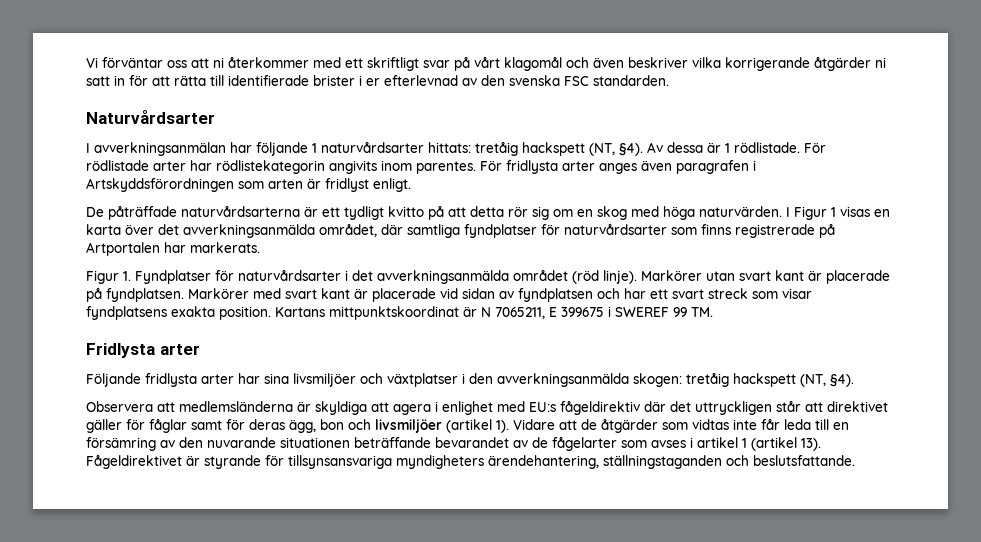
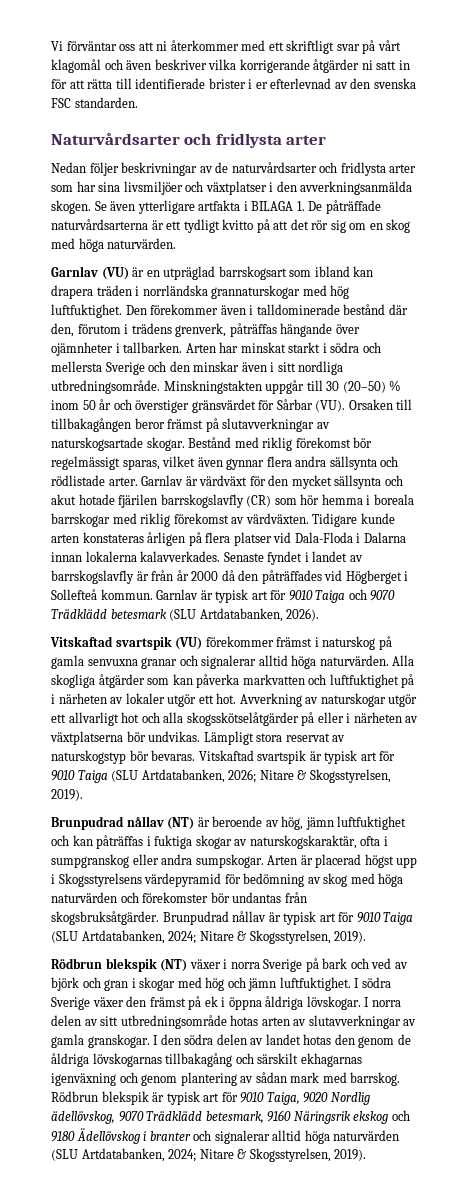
- Naturvårdsarter
- I avverkningsanmälan har följande 1 naturvårdsarter hittats: tretåig hackspett (NT, §4). Av dessa är 1 rödlistade. För rödlistade arter har rödlistekategorin angivits inom parentes. För fridlysta arter anges även paragrafen i Artskyddsförordningen som arten är fridlyst enligt.
- De påträffade naturvårdsarterna är ett tydligt kvitto på att detta rör sig om en skog med höga naturvärden. I Figur 1 visas en karta över det avverkningsanmälda området, där samtliga fyndplatser för naturvårdsarter som finns registrerade på Artportalen har markerats.
- Figur 1. Fyndplatser för naturvårdsarter i det avverkningsanmälda området (röd linje). Markörer utan svart kant är placerade på fyndplatsen. Markörer med svart kant är placerade vid sidan av fyndplatsen och har ett svart streck som visar fyndplatsens exakta position. Kartans mittpunktskoordinat är N 7065211, E 399675 i SWEREF 99 TM.
- Fridlysta arter
- Följande fridlysta arter har sina livsmiljöer och växtplatser i den avverkningsanmälda skogen: tretåig hackspett (NT, §4).
- Observera att medlemsländerna är skyldiga att agera i enlighet med EU:s fågeldirektiv där det uttryckligen står att direktivet gäller för fåglar samt för deras ägg, bon och livsmiljöer (artikel 1). Vidare att de åtgärder som vidtas inte får leda till en försämring av den nuvarande situationen beträffande bevarandet av de fågelarter som avses i artikel 1 (artikel 13). Fågeldirektivet är styrande för tillsynsansvariga myndigheters ärendehantering, ställningstaganden och beslutsfattande.
+ Naturvårdsarter och fridlysta arter
+ Nedan följer beskrivningar av de naturvårdsarter och fridlysta arter som har sina livsmiljöer och växtplatser i den avverkningsanmälda skogen. Se även ytterligare artfakta i BILAGA 1. De påträffade naturvårdsarterna är ett tydligt kvitto på att det rör sig om en skog med höga naturvärden.
+ Garnlav (VU) är en utpräglad barrskogsart som ibland kan drapera träden i norrländska grannaturskogar med hög luftfuktighet. Den förekommer även i talldominerade bestånd där den, förutom i trädens grenverk, påträffas hängande över ojämnheter i tallbarken. Arten har minskat starkt i södra och mellersta Sverige och den minskar även i sitt nordliga utbredningsområde. Minskningstakten uppgår till 30 (20–50) % inom 50 år och överstiger gränsvärdet för Sårbar (VU). Orsaken till tillbakagången beror främst på slutavverkningar av naturskogsartade skogar. Bestånd med riklig förekomst bör regelmässigt sparas, vilket även gynnar flera andra sällsynta och rödlistade arter. Garnlav är värdväxt för den mycket sällsynta och akut hotade fjärilen barrskogslavfly (CR) som hör hemma i boreala barrskogar med riklig förekomst av värdväxten. Tidigare kunde arten konstateras årligen på flera platser vid Dala-Floda i Dalarna innan lokalerna kalavverkades. Senaste fyndet i landet av barrskogslavfly är från år 2000 då den påträffades vid Högberget i Sollefteå kommun. Garnlav är typisk art för 9010 Taiga och 9070 Trädklädd betesmark (SLU Artdatabanken, 2026).
+ Vitskaftad svartspik (VU) förekommer främst i naturskog på gamla senvuxna granar och signalerar alltid höga naturvärden. Alla skogliga åtgärder som kan påverka markvatten och luftfuktighet på i närheten av lokaler utgör ett hot. Avverkning av naturskogar utgör ett allvarligt hot och alla skogsskötselåtgärder på eller i närheten av växtplatserna bör undvikas. Lämpligt stora reservat av naturskogstyp bör bevaras. Vitskaftad svartspik är typisk art för 9010 Taiga (SLU Artdatabanken, 2026; Nitare & Skogsstyrelsen, 2019).
+ Brunpudrad nållav (NT) är beroende av hög, jämn luftfuktighet och kan påträffas i fuktiga skogar av naturskogskaraktär, ofta i sumpgranskog eller andra sumpskogar. Arten är placerad högst upp i Skogsstyrelsens värdepyramid för bedömning av skog med höga naturvärden och förekomster bör undantas från skogsbruksåtgärder. Brunpudrad nållav är typisk art för 9010 Taiga (SLU Artdatabanken, 2024; Nitare & Skogsstyrelsen, 2019).
+ Rödbrun blekspik (NT) växer i norra Sverige på bark och ved av björk och gran i skogar med hög och jämn luftfuktighet. I södra Sverige växer den främst på ek i öppna åldriga lövskogar. I norra delen av sitt utbredningsområde hotas arten av slutavverkningar av gamla granskogar. I den södra delen av landet hotas den genom de åldriga lövskogarnas tillbakagång och särskilt ekhagarnas igenväxning och genom plantering av sådan mark med barrskog. Rödbrun blekspik är typisk art för 9010 Taiga, 9020 Nordlig ädellövskog, 9070 Trädklädd betesmark, 9160 Näringsrik ekskog och 9180 Ädellövskog i branter och signalerar alltid höga naturvärden (SLU Artdatabanken, 2024; Nitare & Skogsstyrelsen, 2019).

